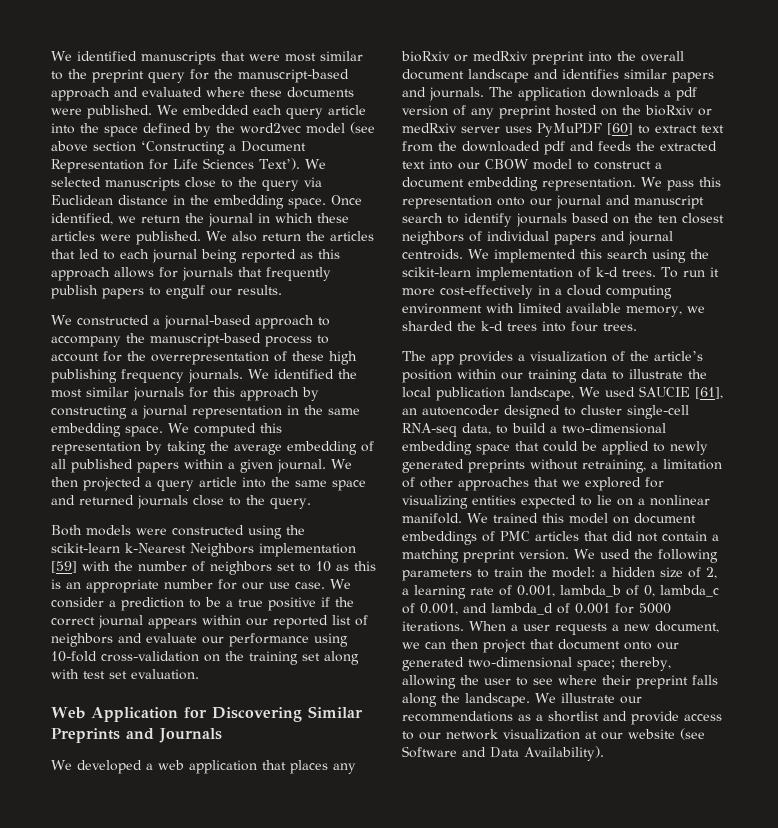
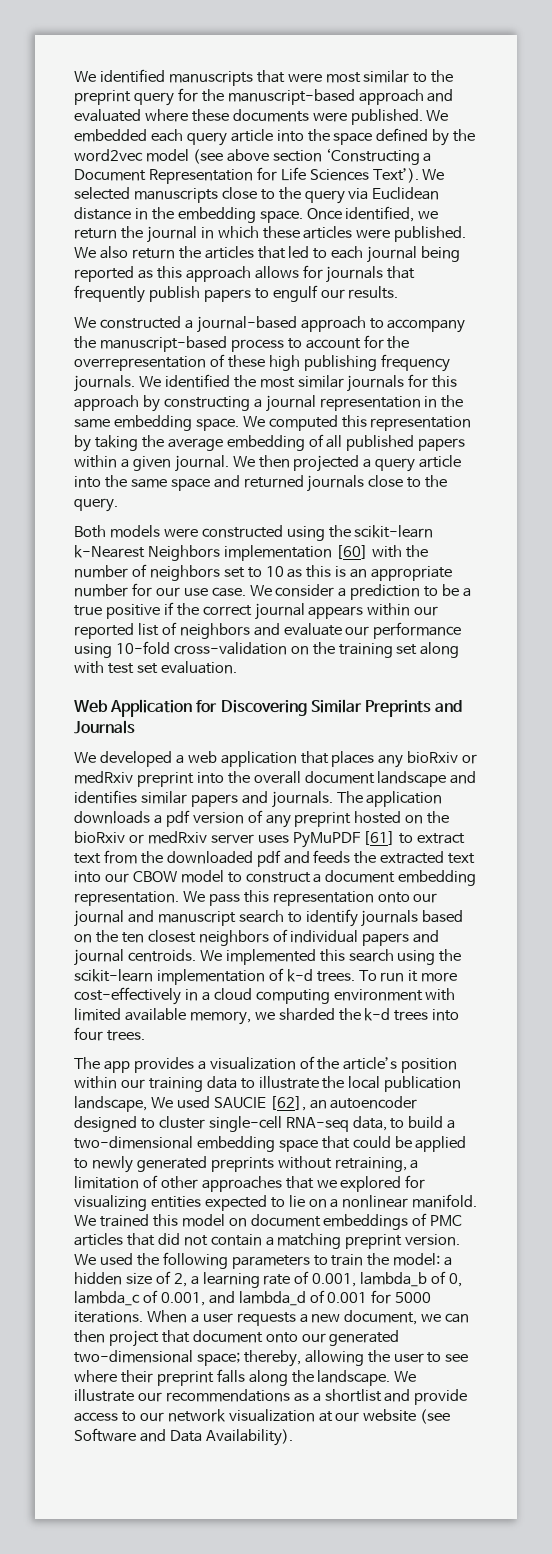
- Both models were constructed using the scikit-learn k-Nearest Neighbors implementation [59] with the number of neighbors set to 10 as this is an appropriate number for our use case.
+ Both models were constructed using the scikit-learn k-Nearest Neighbors implementation [60] with the number of neighbors set to 10 as this is an appropriate number for our use case.
- The application downloads a pdf version of any preprint hosted on the bioRxiv or medRxiv server uses PyMuPDF [60] to extract text from the downloaded pdf and feeds the extracted text into our CBOW model to construct a document embedding representation.
+ The application downloads a pdf version of any preprint hosted on the bioRxiv or medRxiv server uses PyMuPDF [61] to extract text from the downloaded pdf and feeds the extracted text into our CBOW model to construct a document embedding representation.
- The app provides a visualization of the article’s position within our training data to illustrate the local publication landscape, We used SAUCIE [61], an autoencoder designed to cluster single-cell RNA-seq data, to build a two-dimensional embedding space that could be applied to newly generated preprints without retraining, a limitation of other approaches that we explored for visualizing entities expected to lie on a nonlinear manifold.
+ The app provides a visualization of the article’s position within our training data to illustrate the local publication landscape, We used SAUCIE [62], an autoencoder designed to cluster single-cell RNA-seq data, to build a two-dimensional embedding space that could be applied to newly generated preprints without retraining, a limitation of other approaches that we explored for visualizing entities expected to lie on a nonlinear manifold.

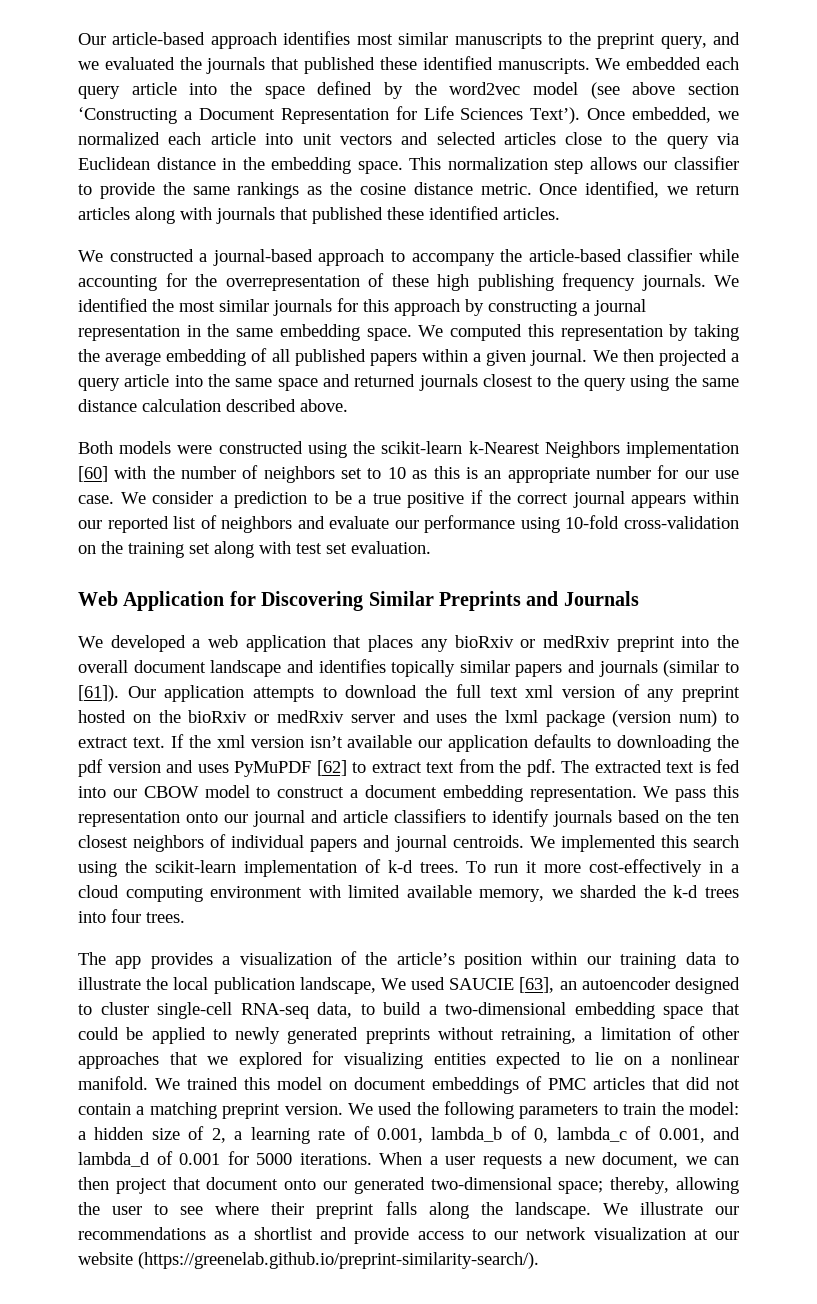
- We identified manuscripts that were most similar to the preprint query for the manuscript-based approach and evaluated where these documents were published.
+ Our article-based approach identifies most similar manuscripts to the preprint query, and we evaluated the journals that published these identified manuscripts.
- We selected manuscripts close to the query via Euclidean distance in the embedding space.
+ Once embedded, we normalized each article into unit vectors and selected articles close to the query via Euclidean distance in the embedding space.
- Once identified, we return the journal in which these articles were published. We also return the articles that led to each journal being reported as this approach allows for journals that frequently publish papers to engulf our results.
+ This normalization step allows our classifier to provide the same rankings as the cosine distance metric. Once identified, we return articles along with journals that published these identified articles.
- We constructed a journal-based approach to accompany the manuscript-based process to account for the overrepresentation of these high publishing frequency journals.
+ We constructed a journal-based approach to accompany the article-based classifier while accounting for the overrepresentation of these high publishing frequency journals.
- We then projected a query article into the same space and returned journals close to the query.
+ We then projected a query article into the same space and returned journals closest to the query using the same distance calculation described above.
- We developed a web application that places any bioRxiv or medRxiv preprint into the overall document landscape and identifies similar papers and journals. The application downloads a pdf version of any preprint hosted on the bioRxiv or medRxiv server uses PyMuPDF [61] to extract text from the downloaded pdf and feeds the extracted text into our CBOW model to construct a document embedding representation.
+ We developed a web application that places any bioRxiv or medRxiv preprint into the overall document landscape and identifies topically similar papers and journals (similar to [61]). Our application attempts to download the full text xml version of any preprint hosted on the bioRxiv or medRxiv server and uses the lxml package (version num) to extract text. If the xml version isn’t available our application defaults to downloading the pdf version and uses PyMuPDF [62] to extract text from the pdf. The extracted text is fed into our CBOW model to construct a document embedding representation.
- We pass this representation onto our journal and manuscript search to identify journals based on the ten closest neighbors of individual papers and journal centroids.
+ We pass this representation onto our journal and article classifiers to identify journals based on the ten closest neighbors of individual papers and journal centroids.
- The app provides a visualization of the article’s position within our training data to illustrate the local publication landscape, We used SAUCIE [62], an autoencoder designed to cluster single-cell RNA-seq data, to build a two-dimensional embedding space that could be applied to newly generated preprints without retraining, a limitation of other approaches that we explored for visualizing entities expected to lie on a nonlinear manifold.
+ The app provides a visualization of the article’s position within our training data to illustrate the local publication landscape, We used SAUCIE [63], an autoencoder designed to cluster single-cell RNA-seq data, to build a two-dimensional embedding space that could be applied to newly generated preprints without retraining, a limitation of other approaches that we explored for visualizing entities expected to lie on a nonlinear manifold.
- We illustrate our recommendations as a shortlist and provide access to our network visualization at our website (see Software and Data Availability).
+ We illustrate our recommendations as a shortlist and provide access to our network visualization at our website (https://greenelab.github.io/preprint-similarity-search/).

